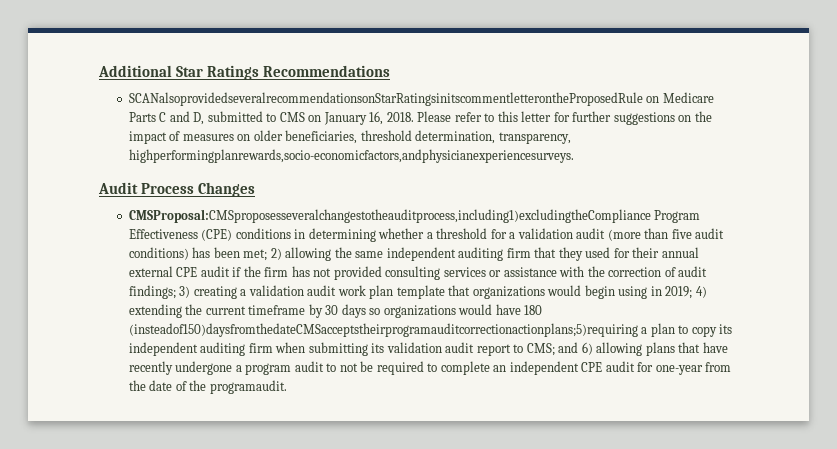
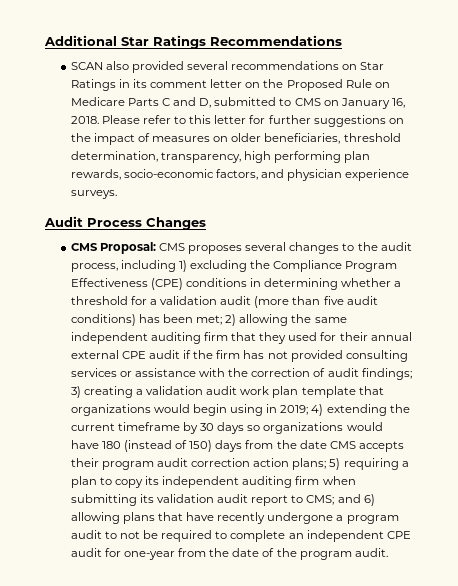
- SCANalsoprovidedseveralrecommendationsonStarRatingsinitscommentletterontheProposedRule on Medicare Parts C and D, submitted to CMS on January 16, 2018.
+ SCAN also provided several recommendations on Star Ratings in its comment letter on the Proposed Rule on Medicare Parts C and D, submitted to CMS on January 16, 2018.
- Please refer to this letter for further suggestions on the impact of measures on older beneficiaries, threshold determination, transparency, highperformingplanrewards,socio-economicfactors,andphysicianexperiencesurveys.
+ Please refer to this letter for further suggestions on the impact of measures on older beneficiaries, threshold determination, transparency, high performing plan rewards, socio-economic factors, and physician experience surveys.
  Audit Process Changes
- CMSProposal:CMSproposesseveralchangestotheauditprocess,including1)excludingtheCompliance Program Effectiveness (CPE) conditions in determining whether a threshold for a validation audit (more than five audit conditions) has been met;
+ CMS Proposal: CMS proposes several changes to the audit process, including 1) excluding the Compliance Program Effectiveness (CPE) conditions in determining whether a threshold for a validation audit (more than five audit conditions) has been met;
- 4) extending the current timeframe by 30 days so organizations would have 180 (insteadof150)daysfromthedateCMSacceptstheirprogramauditcorrectionactionplans;5)requiring a plan to copy its independent auditing firm when submitting its validation audit report to CMS;
+ 4) extending the current timeframe by 30 days so organizations would have 180 (instead of 150) days from the date CMS accepts their program audit correction action plans; 5) requiring a plan to copy its independent auditing firm when submitting its validation audit report to CMS;
- and 6) allowing plans that have recently undergone a program audit to not be required to complete an independent CPE audit for one-year from the date of the programaudit.
+ and 6) allowing plans that have recently undergone a program audit to not be required to complete an independent CPE audit for one-year from the date of the program audit.

